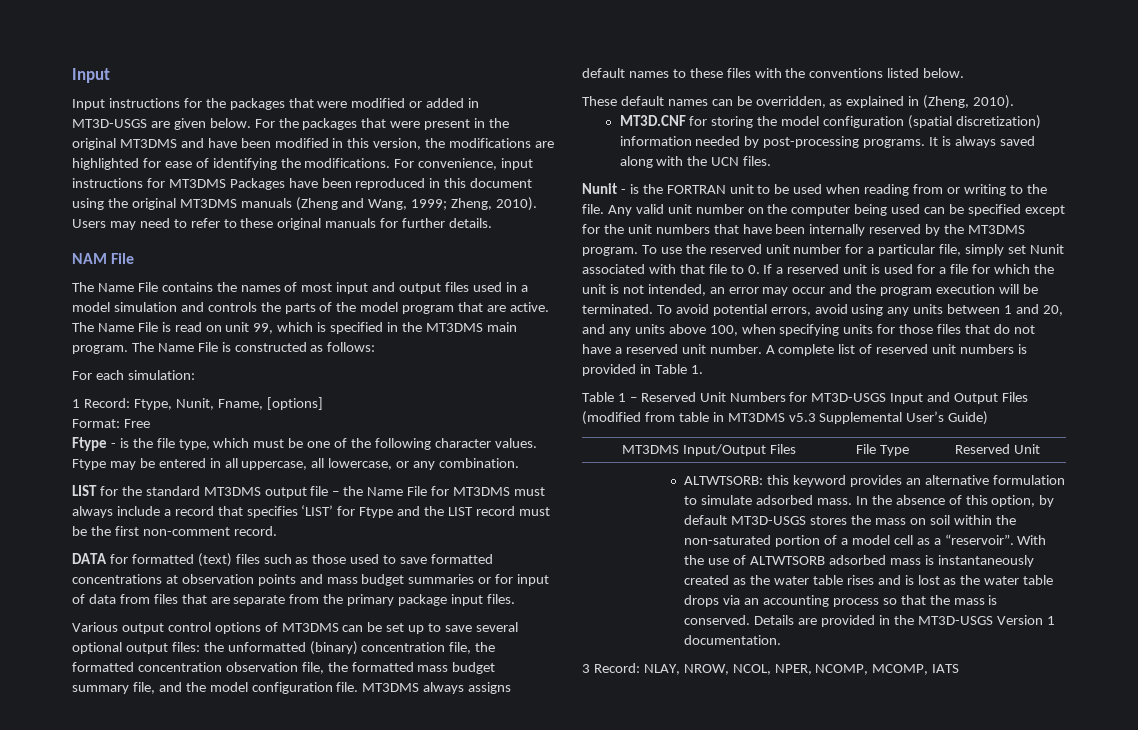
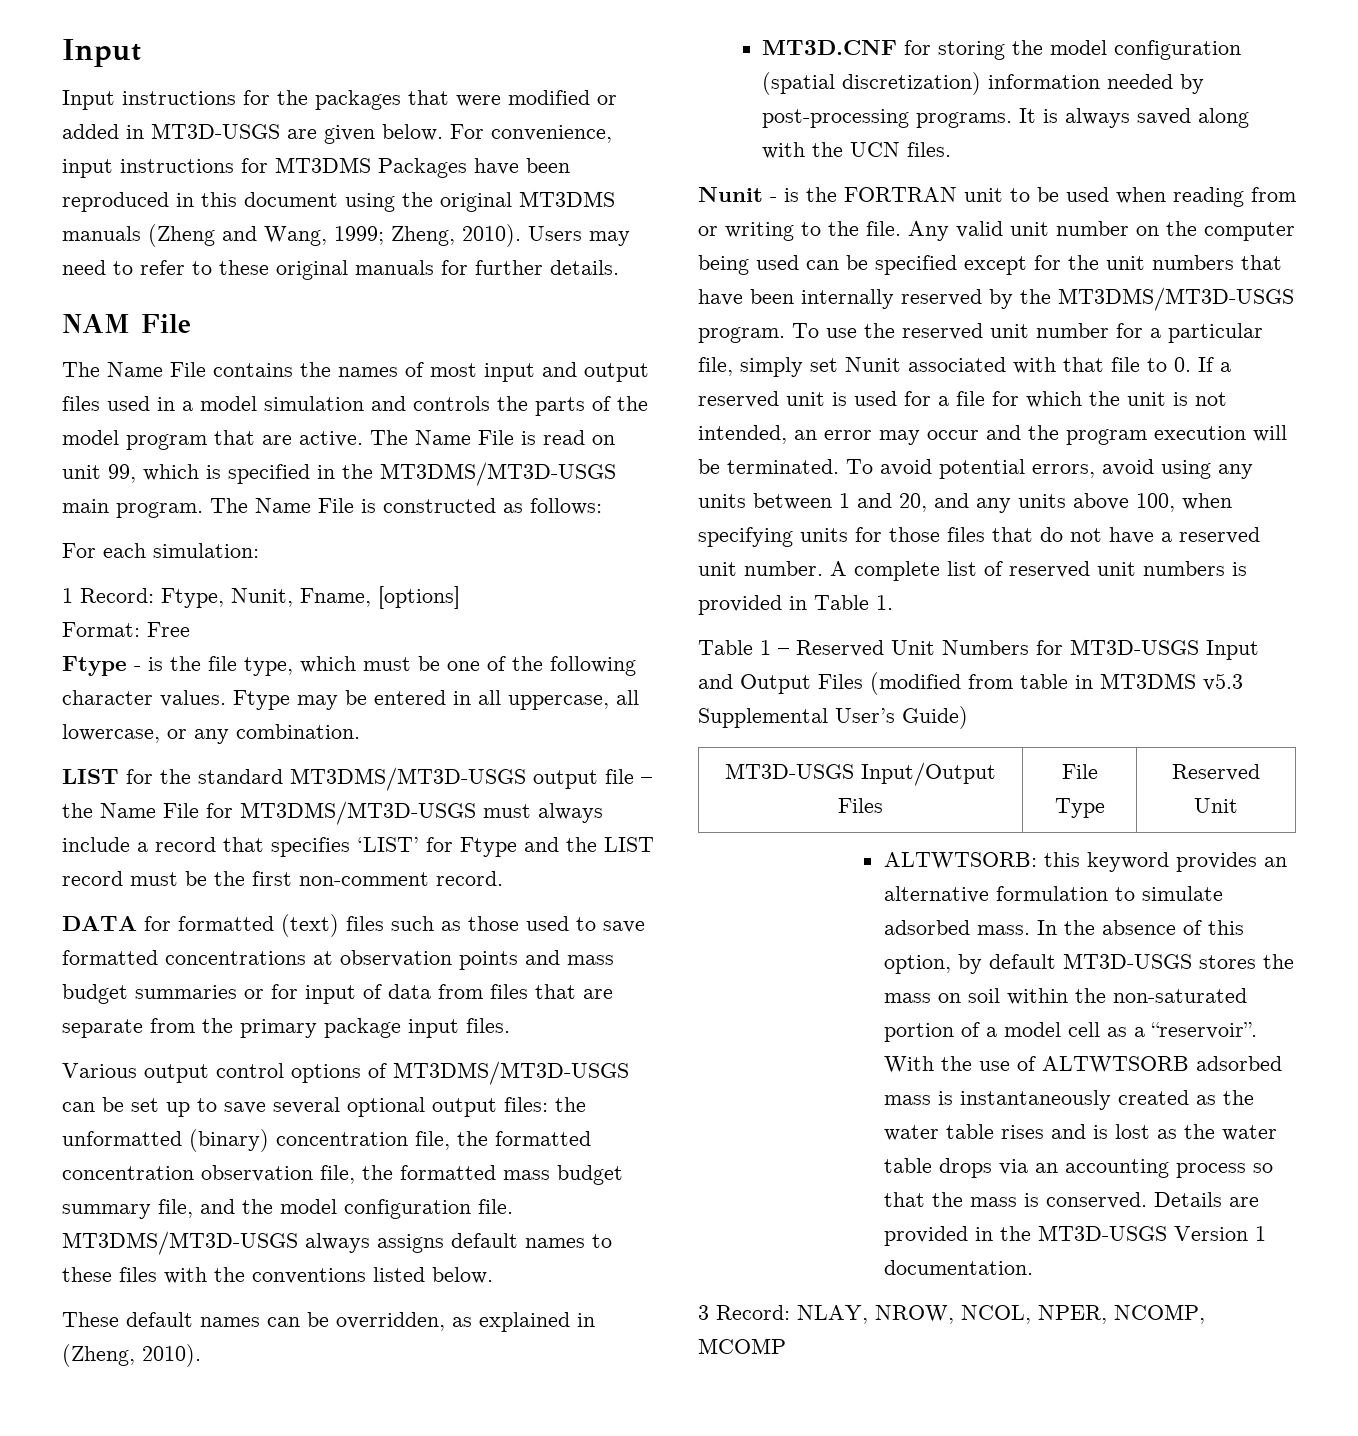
- For the packages that were present in the original MT3DMS and have been modified in this version, the modifications are highlighted for ease of identifying the modifications. For convenience, input instructions for MT3DMS Packages have been reproduced in this document using the original MT3DMS manuals (Zheng and Wang, 1999; Zheng, 2010).
+ For convenience, input instructions for MT3DMS Packages have been reproduced in this document using the original MT3DMS manuals (Zheng and Wang, 1999; Zheng, 2010).
- The Name File is read on unit 99, which is specified in the MT3DMS main program.
+ The Name File is read on unit 99, which is specified in the MT3DMS/MT3D-USGS main program.
- LIST for the standard MT3DMS output file – the Name File for MT3DMS must always include a record that specifies ‘LIST’ for Ftype and the LIST record must be the first non-comment record.
+ LIST for the standard MT3DMS/MT3D-USGS output file – the Name File for MT3DMS/MT3D-USGS must always include a record that specifies ‘LIST’ for Ftype and the LIST record must be the first non-comment record.
- Various output control options of MT3DMS can be set up to save several optional output files: the unformatted (binary) concentration file, the formatted concentration observation file, the formatted mass budget summary file, and the model configuration file.
+ Various output control options of MT3DMS/MT3D-USGS can be set up to save several optional output files: the unformatted (binary) concentration file, the formatted concentration observation file, the formatted mass budget summary file, and the model configuration file.
- MT3DMS always assigns default names to these files with the conventions listed below.
+ MT3DMS/MT3D-USGS always assigns default names to these files with the conventions listed below.
- Any valid unit number on the computer being used can be specified except for the unit numbers that have been internally reserved by the MT3DMS program.
+ Any valid unit number on the computer being used can be specified except for the unit numbers that have been internally reserved by the MT3DMS/MT3D-USGS program.
- MT3DMS Input/Output Files | File Type | Reserved Unit
+ MT3D-USGS Input/Output Files | File Type | Reserved Unit
- 3 Record: NLAY, NROW, NCOL, NPER, NCOMP, MCOMP, IATS
+ 3 Record: NLAY, NROW, NCOL, NPER, NCOMP, MCOMP

